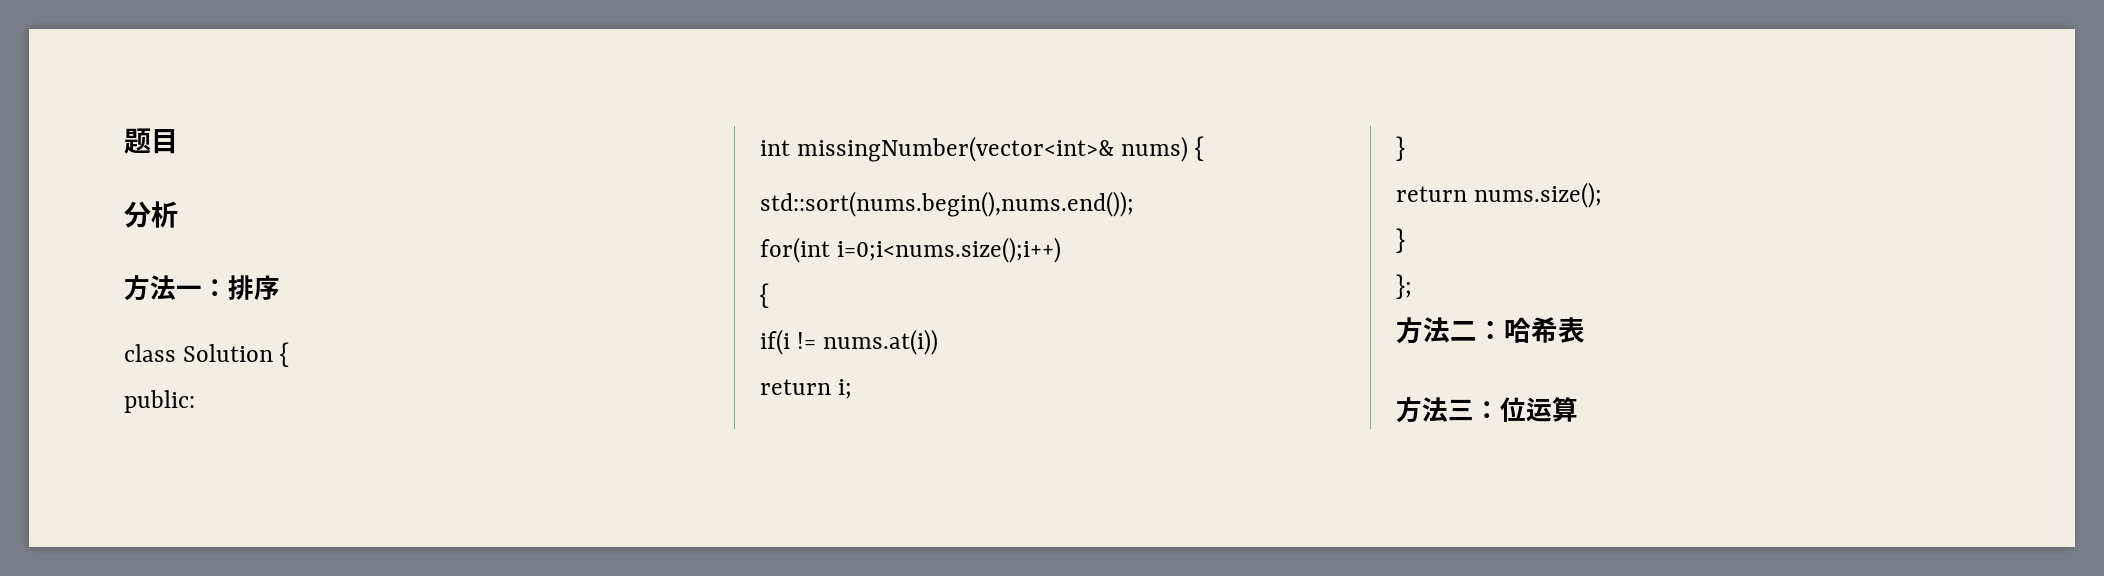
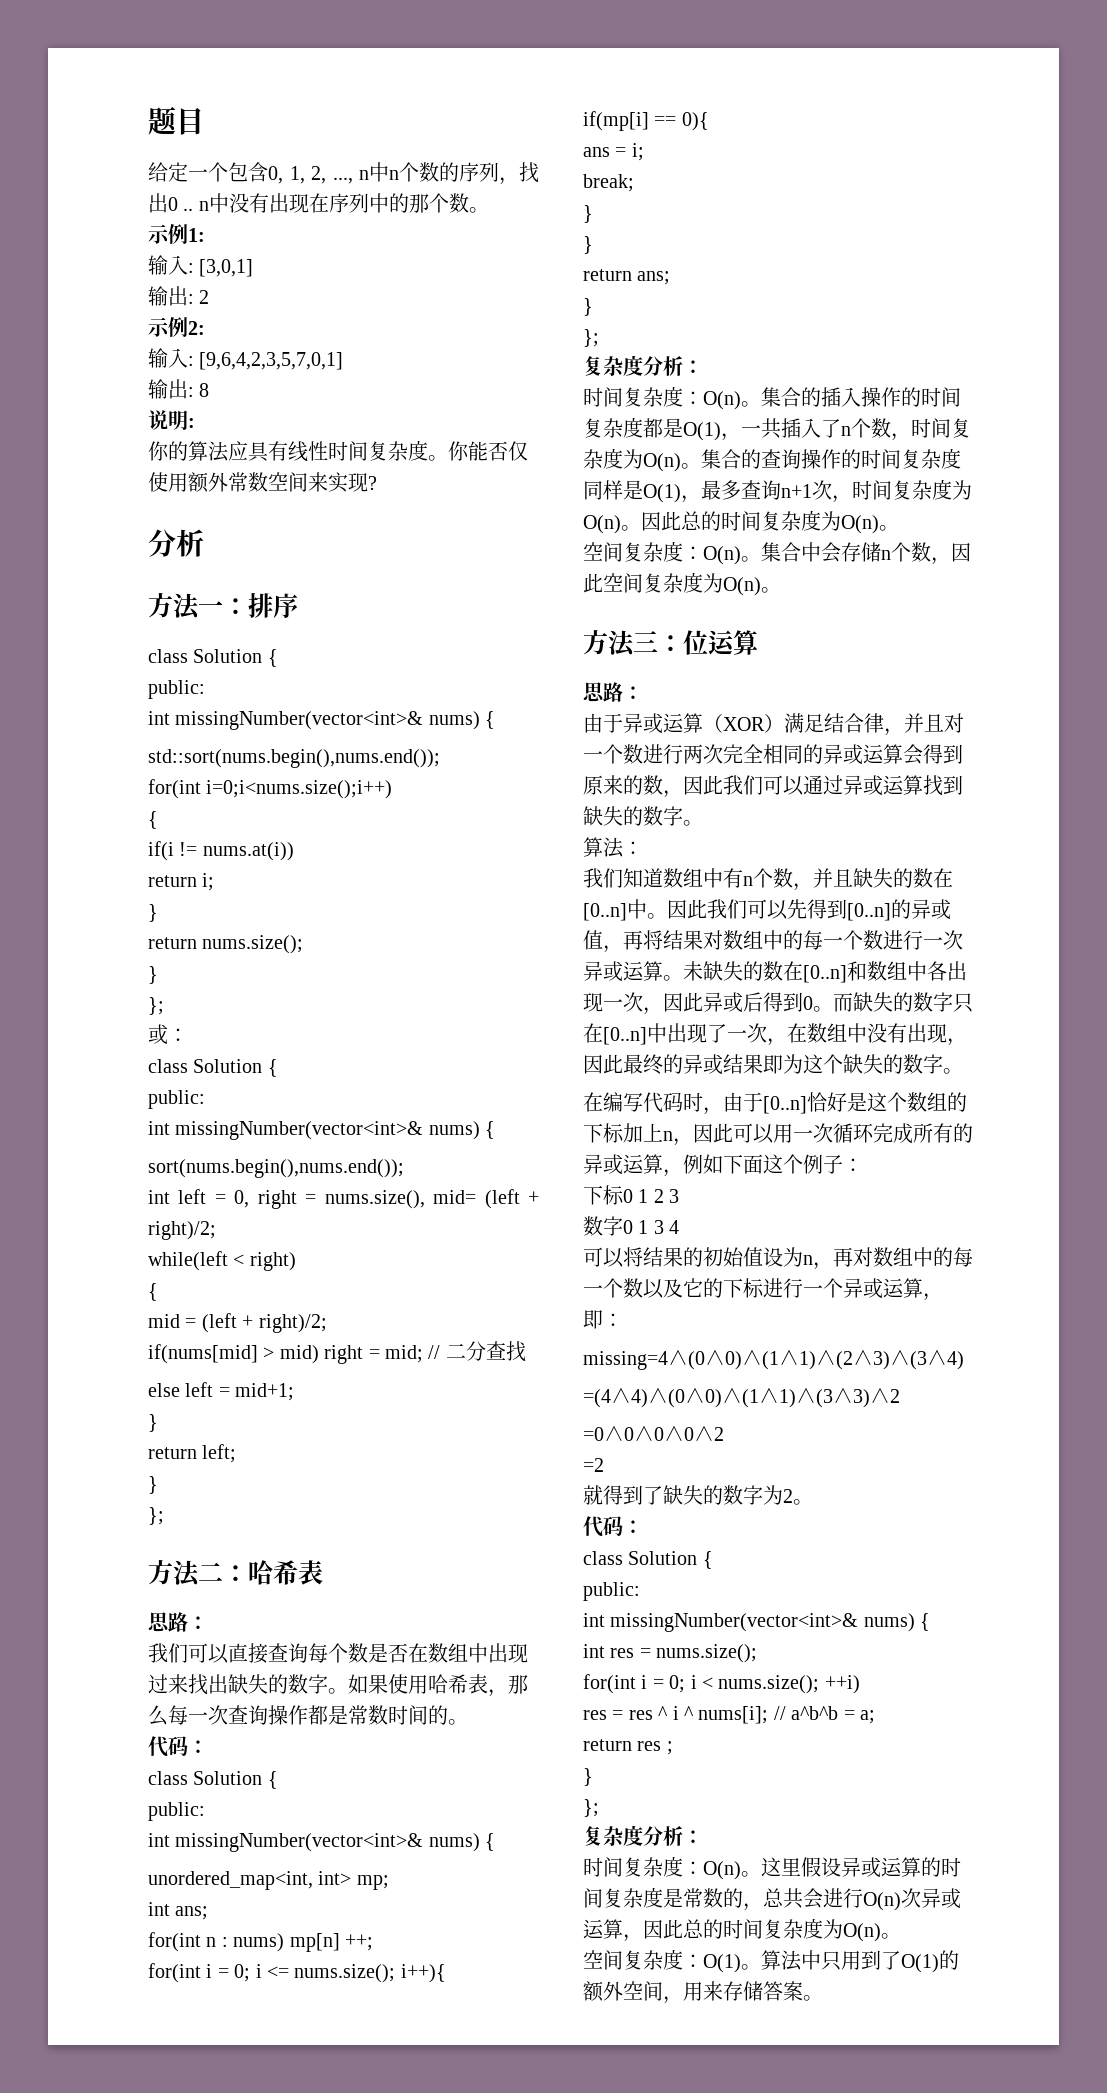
+ 给定一个包含0, 1, 2, ..., n中n个数的序列，找出0 .. n中没有出现在序列中的那个数。
+ 示例1:
+ 输入: [3,0,1]
+ 输出: 2
+ 示例2:
+ 输入: [9,6,4,2,3,5,7,0,1]
+ 输出: 8
+ 说明:
+ 你的算法应具有线性时间复杂度。你能否仅使用额外常数空间来实现?
+ 或：
+ class Solution {
+ public:
+ int missingNumber(vector<int>& nums) {
+ sort(nums.begin(),nums.end());
+ int left = 0, right = nums.size(), mid= (left + right)/2;
+ while(left < right)
+ {
+ mid = (left + right)/2;
+ if(nums[mid] > mid) right = mid; // 二分查找
+ else left = mid+1;
+ }
+ return left;
+ }
+ };
  方法二：哈希表
+ 思路：
+ 我们可以直接查询每个数是否在数组中出现过来找出缺失的数字。如果使用哈希表，那么每一次查询操作都是常数时间的。
+ 代码：
+ class Solution {
+ public:
+ int missingNumber(vector<int>& nums) {
+ unordered_map<int, int> mp;
+ int ans;
+ for(int n : nums) mp[n] ++;
+ for(int i = 0; i <= nums.size(); i++){
+ if(mp[i] == 0){
+ ans = i;
+ break;
+ }
+ }
+ return ans;
+ }
+ };
+ 复杂度分析：
+ 时间复杂度：O(n)。集合的插入操作的时间复杂度都是O(1)，一共插入了n个数，时间复杂度为O(n)。集合的查询操作的时间复杂度同样是O(1)，最多查询n+1次，时间复杂度为O(n)。因此总的时间复杂度为O(n)。
+ 空间复杂度：O(n)。集合中会存储n个数，因此空间复杂度为O(n)。
  方法三：位运算
+ 思路：
+ 由于异或运算（XOR）满足结合律，并且对一个数进行两次完全相同的异或运算会得到原来的数，因此我们可以通过异或运算找到缺失的数字。
+ 算法：
+ 我们知道数组中有n个数，并且缺失的数在[0..n]中。因此我们可以先得到[0..n]的异或值，再将结果对数组中的每一个数进行一次异或运算。未缺失的数在[0..n]和数组中各出现一次，因此异或后得到0。而缺失的数字只在[0..n]中出现了一次，在数组中没有出现，因此最终的异或结果即为这个缺失的数字。
+ 在编写代码时，由于[0..n]恰好是这个数组的下标加上n，因此可以用一次循环完成所有的异或运算，例如下面这个例子：
+ 下标0 1 2 3
+ 数字0 1 3 4
+ 可以将结果的初始值设为n，再对数组中的每一个数以及它的下标进行一个异或运算，即：
+ missing=4∧(0∧0)∧(1∧1)∧(2∧3)∧(3∧4)
+ =(4∧4)∧(0∧0)∧(1∧1)∧(3∧3)∧2
+ =0∧0∧0∧0∧2
+ =2
+ 就得到了缺失的数字为2。
+ 代码：
+ class Solution {
+ public:
+ int missingNumber(vector<int>& nums) {
+ int res = nums.size();
+ for(int i = 0; i < nums.size(); ++i)
+ res = res ^ i ^ nums[i]; // a^b^b = a;
+ return res ;
+ }
+ };
+ 复杂度分析：
+ 时间复杂度：O(n)。这里假设异或运算的时间复杂度是常数的，总共会进行O(n)次异或运算，因此总的时间复杂度为O(n)。
+ 空间复杂度：O(1)。算法中只用到了O(1)的额外空间，用来存储答案。

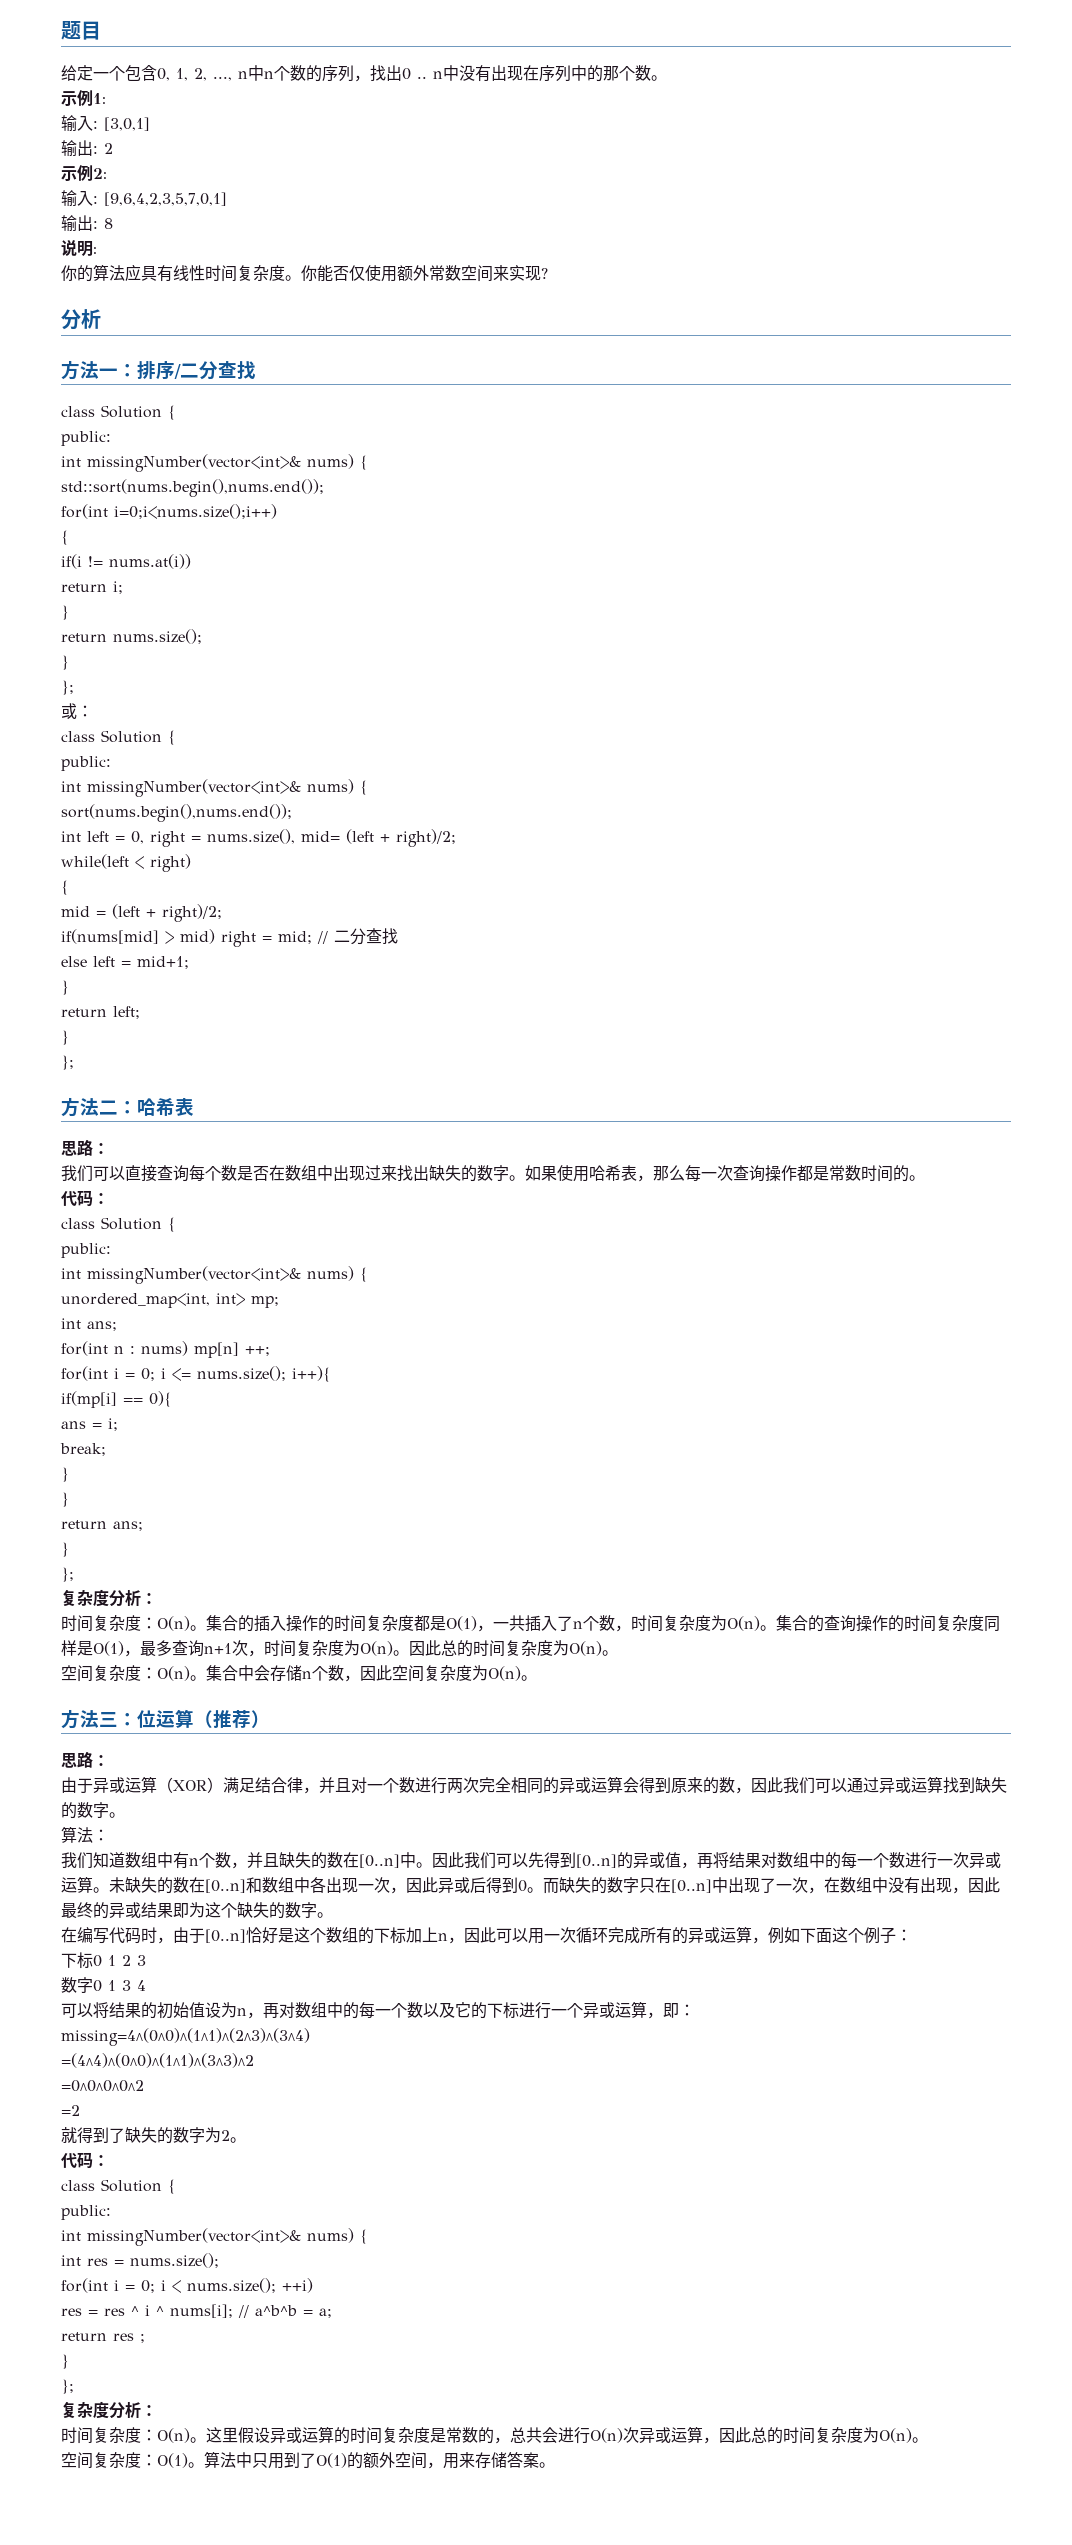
- 方法一：排序
+ 方法一：排序/二分查找
- 方法三：位运算
+ 方法三：位运算（推荐）

